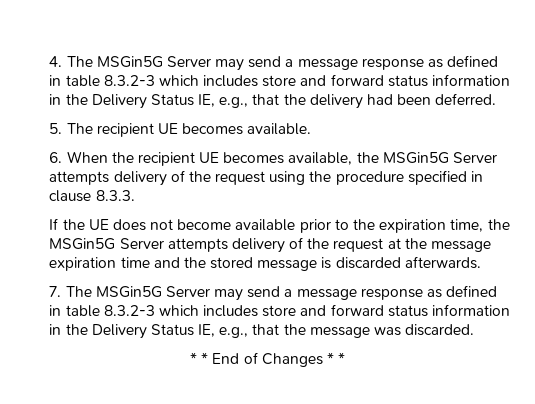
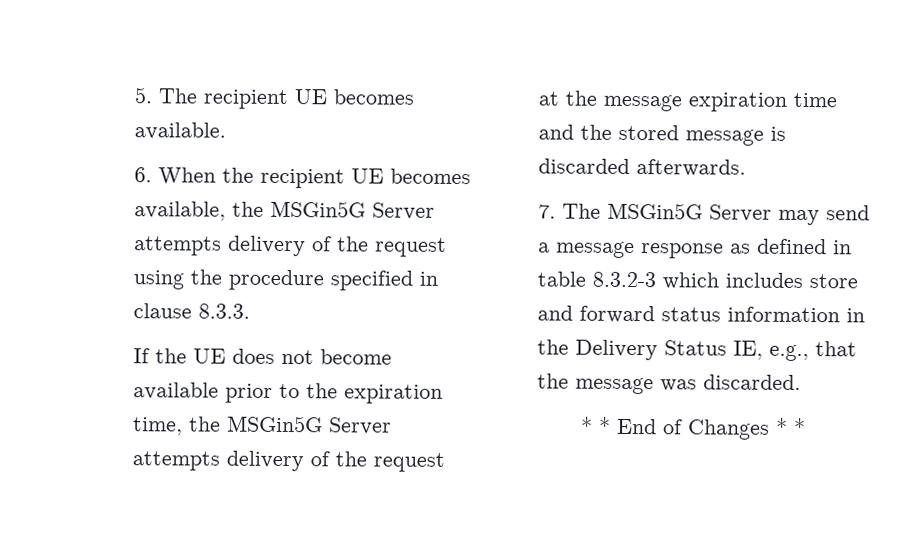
- 4. The MSGin5G Server may send a message response as defined in table 8.3.2-3 which includes store and forward status information in the Delivery Status IE, e.g., that the delivery had been deferred.

